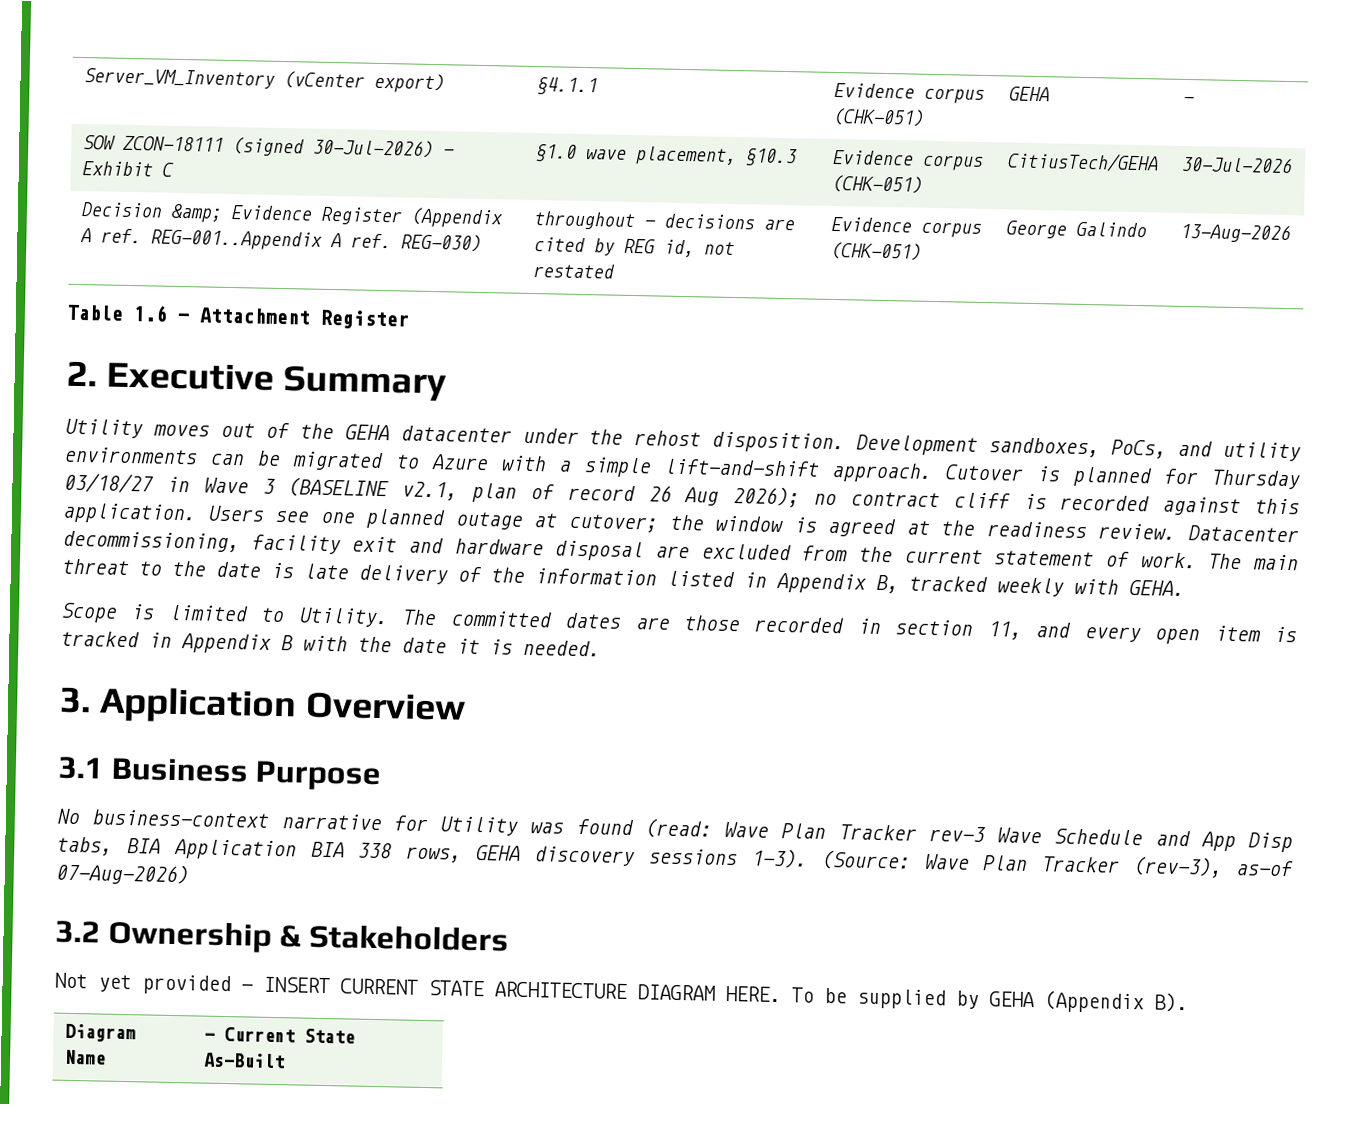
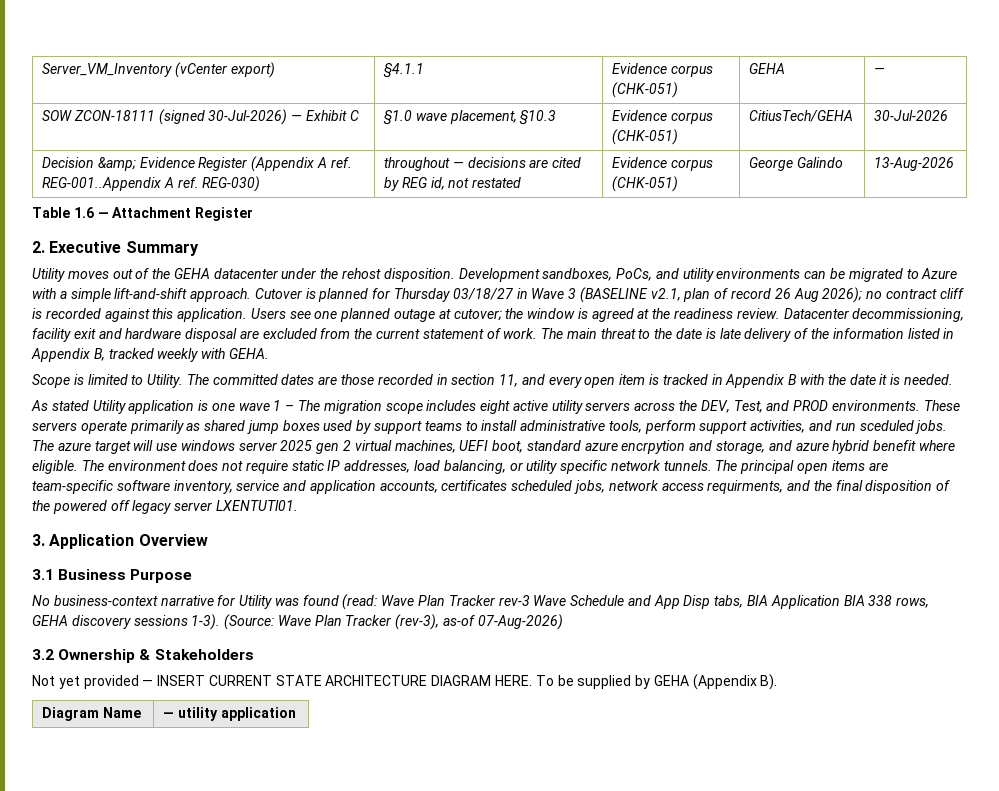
+ As stated Utility application is one wave 1 – The migration scope includes eight active utility servers across the DEV, Test, and PROD environments. These servers operate primarily as shared jump boxes used by support teams to install administrative tools, perform support activities, and run sceduled jobs. The azure target will use windows server 2025 gen 2 virtual machines, UEFI boot, standard azure encrpytion and storage, and azure hybrid benefit where eligible. The environment does not require static IP addresses, load balancing, or utility specific network tunnels. The principal open items are team-specific software inventory, service and application accounts, certificates scheduled jobs, network access requirments, and the final disposition of the powered off legacy server LXENTUTl01.
- Diagram Name | — Current State As-Built
+ Diagram Name | — utility application

